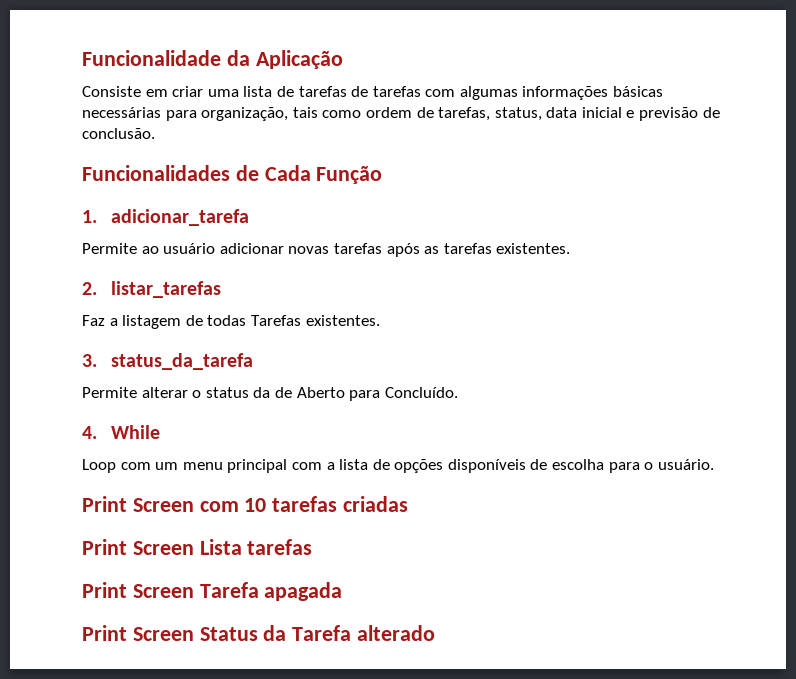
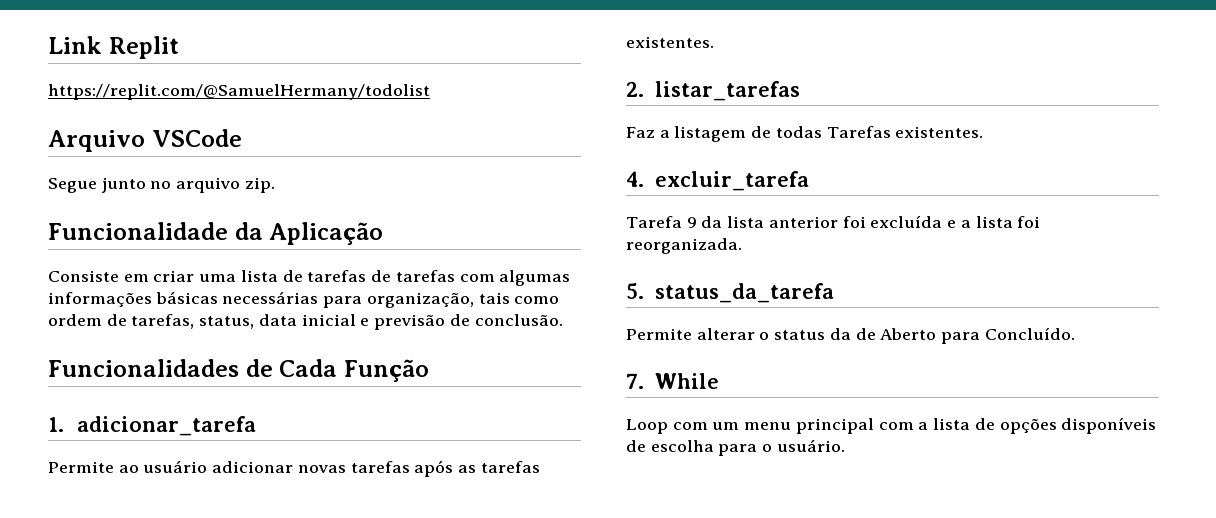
+ Link Replit
+ https://replit.com/@SamuelHermany/todolist
+ Arquivo VSCode
+ Segue junto no arquivo zip.
- 3. status_da_tarefa
+ 4. excluir_tarefa
+ Tarefa 9 da lista anterior foi excluída e a lista foi reorganizada.
+ 5. status_da_tarefa
- 4. While
+ 7. While
- Print Screen com 10 tarefas criadas
- Print Screen Lista tarefas
- Print Screen Tarefa apagada
- Print Screen Status da Tarefa alterado

